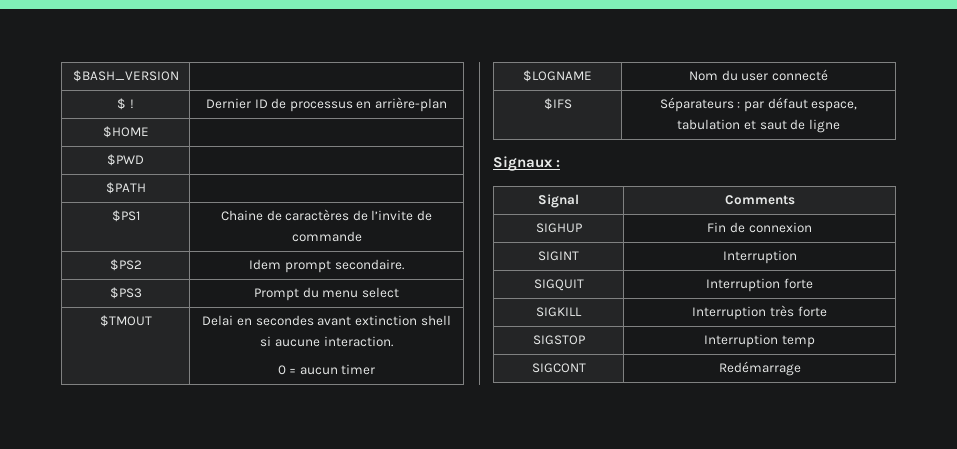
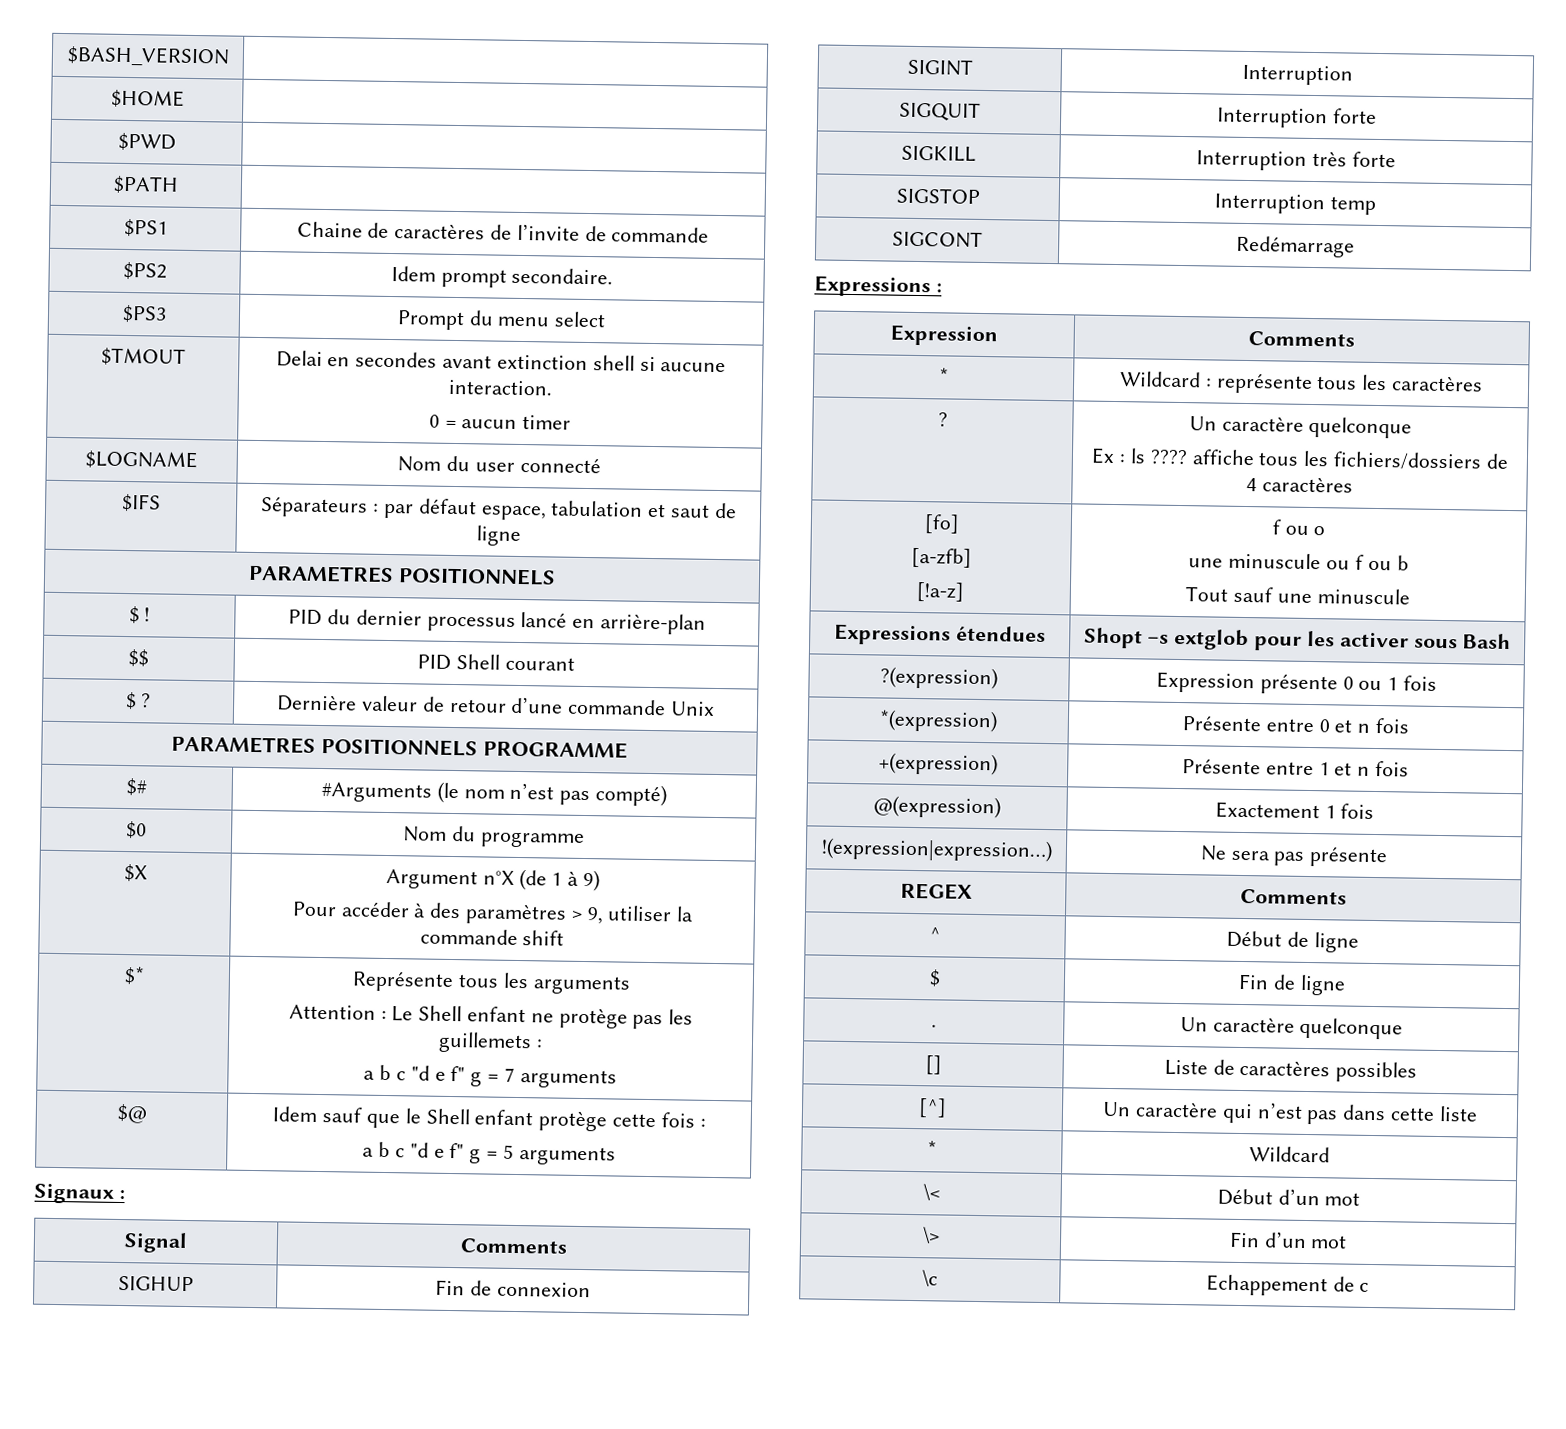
- $ ! | Dernier ID de processus en arrière-plan
  $IFS | Séparateurs : par défaut espace, tabulation et saut de ligne
+ PARAMETRES POSITIONNELS
+ $ ! | PID du dernier processus lancé en arrière-plan
+ $$ | PID Shell courant
+ $ ? | Dernière valeur de retour d’une commande Unix
+ PARAMETRES POSITIONNELS PROGRAMME
+ $# | #Arguments (le nom n’est pas compté)
+ $0 | Nom du programme
+ $X | Argument n°X (de 1 à 9)
+ Pour accéder à des paramètres > 9, utiliser la commande shift
+ $* | Représente tous les arguments
+ Attention : Le Shell enfant ne protège pas les guillemets :
+ a b c "d e f" g = 7 arguments
+ $@ | Idem sauf que le Shell enfant protège cette fois :
+ a b c "d e f" g = 5 arguments
+ Expressions :
+ Expression | Comments
+ * | Wildcard : représente tous les caractères
+ ? | Un caractère quelconque
+ Ex : ls ???? affiche tous les fichiers/dossiers de 4 caractères
+ [fo]
+ [a-zfb]
+ [!a-z] | f ou o
+ une minuscule ou f ou b
+ Tout sauf une minuscule
+ Expressions étendues | Shopt –s extglob pour les activer sous Bash
+ ?(expression) | Expression présente 0 ou 1 fois
+ *(expression) | Présente entre 0 et n fois
+ +(expression) | Présente entre 1 et n fois
+ @(expression) | Exactement 1 fois
+ !(expression|expression…) | Ne sera pas présente
+ REGEX | Comments
+ ^ | Début de ligne
+ $ | Fin de ligne
+ . | Un caractère quelconque
+ [] | Liste de caractères possibles
+ [^] | Un caractère qui n’est pas dans cette liste
+ * | Wildcard
+ \< | Début d’un mot
+ \> | Fin d’un mot
+ \c | Echappement de c

